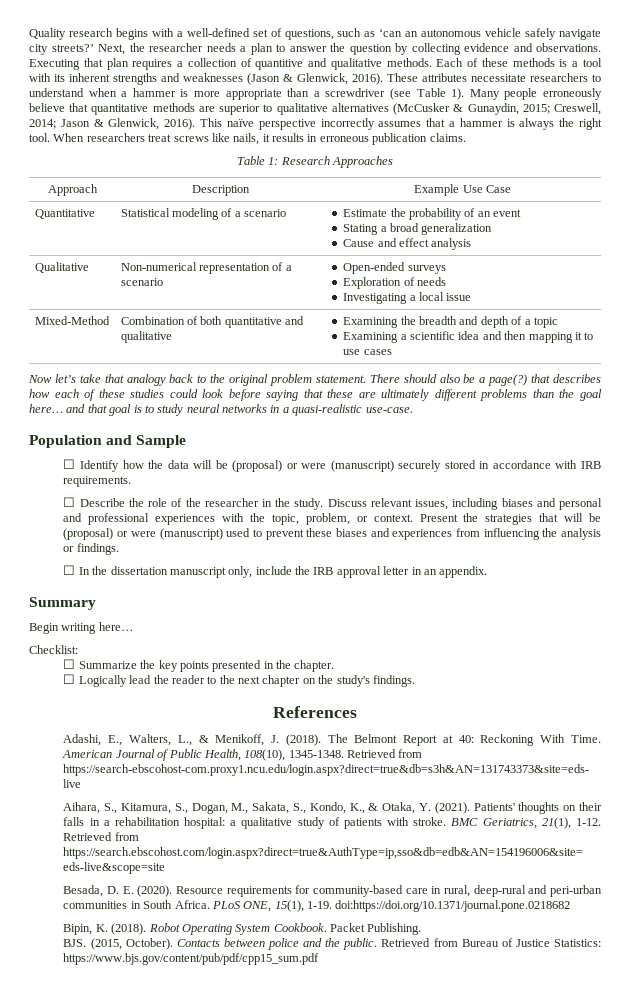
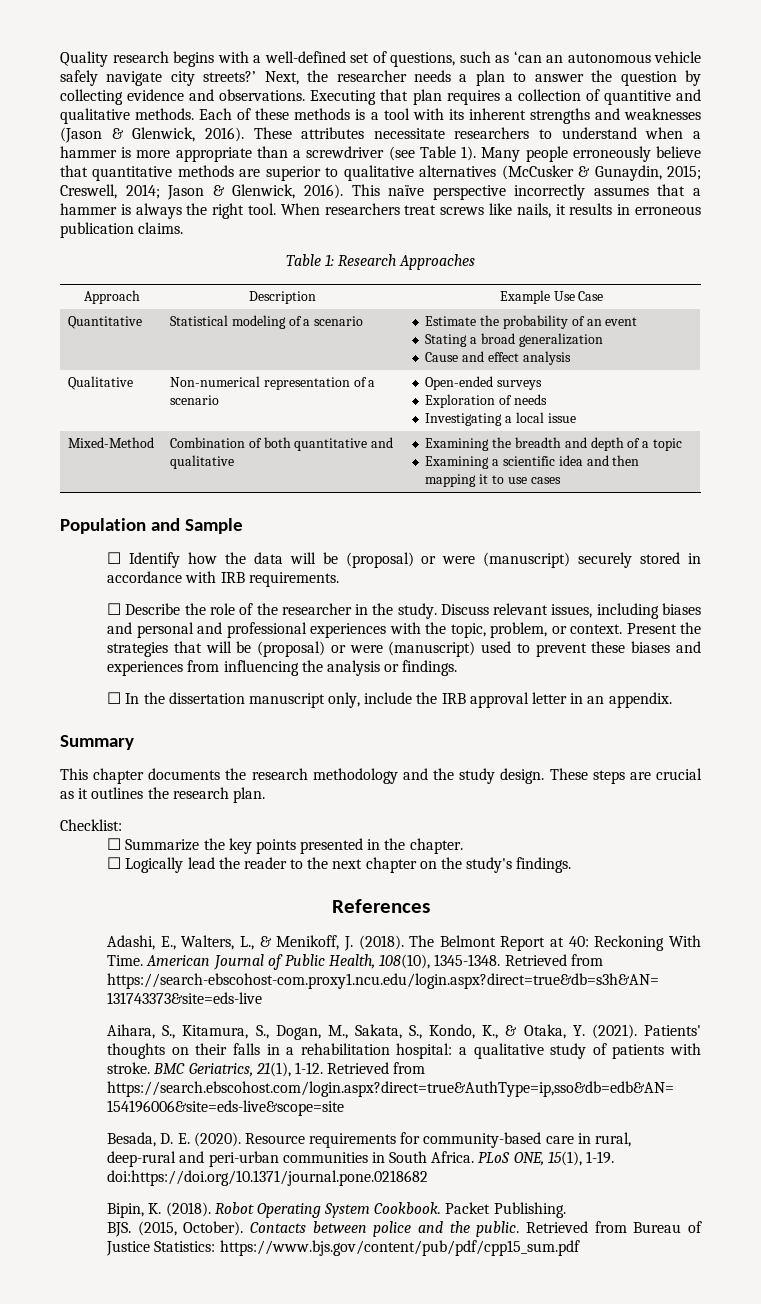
- Now let’s take that analogy back to the original problem statement. There should also be a page(?) that describes how each of these studies could look before saying that these are ultimately different problems than the goal here… and that goal is to study neural networks in a quasi-realistic use-case.
- Begin writing here…
+ This chapter documents the research methodology and the study design. These steps are crucial as it outlines the research plan.

